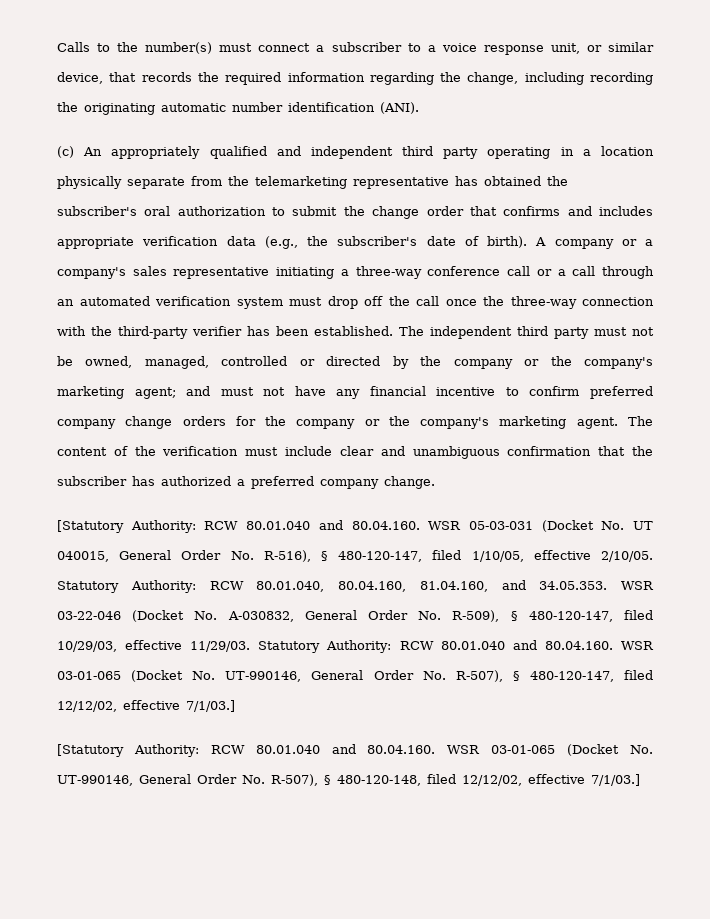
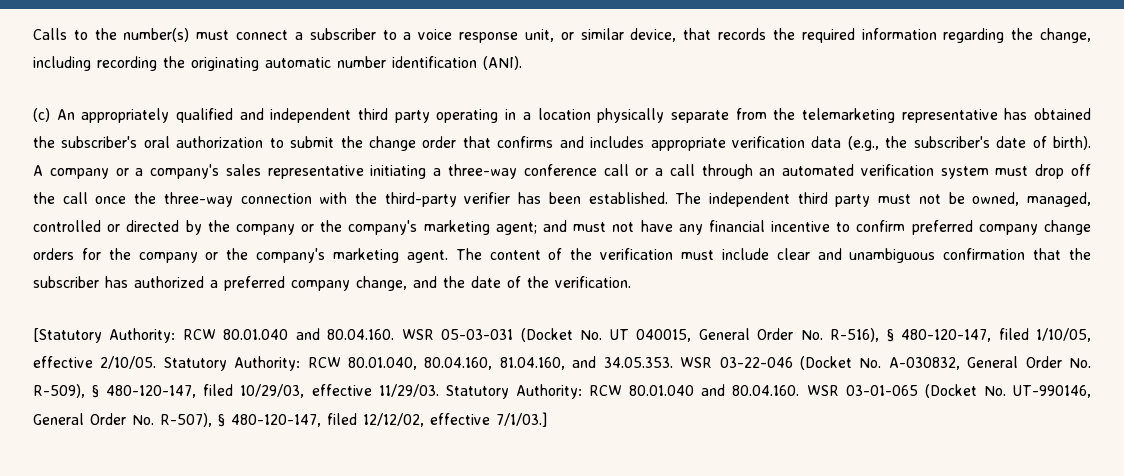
- The content of the verification must include clear and unambiguous confirmation that the subscriber has authorized a preferred company change.
+ The content of the verification must include clear and unambiguous confirmation that the subscriber has authorized a preferred company change, and the date of the verification.
- [Statutory Authority: RCW 80.01.040 and 80.04.160. WSR 03-01-065 (Docket No. UT-990146, General Order No. R-507), § 480-120-148, filed 12/12/02, effective 7/1/03.]

